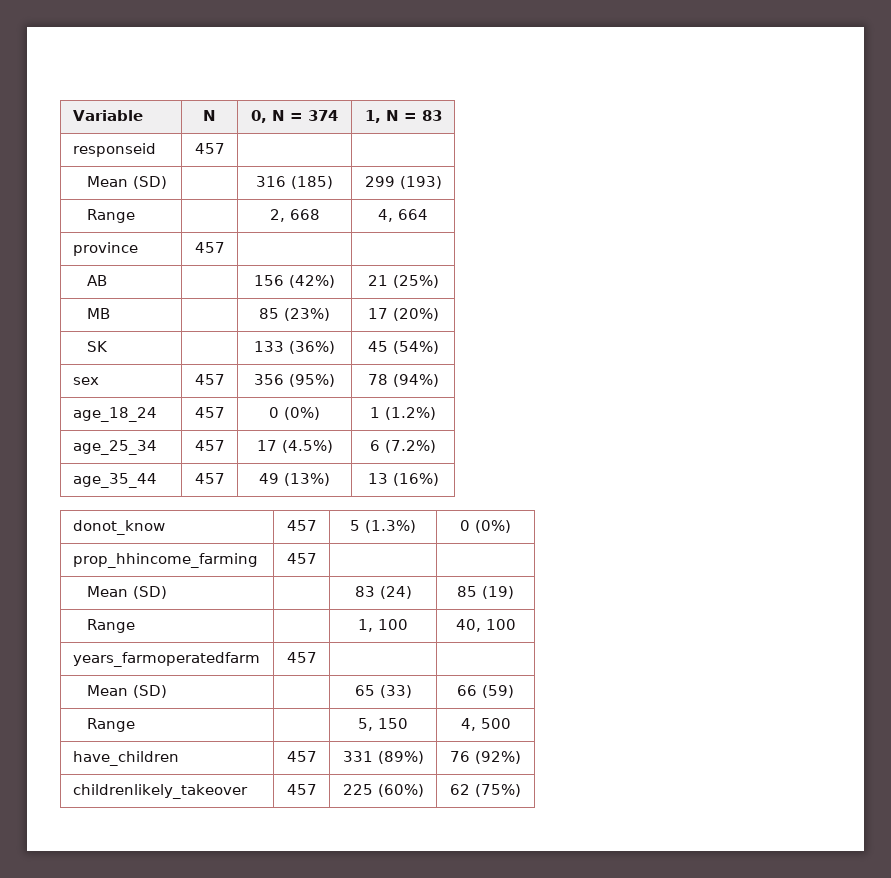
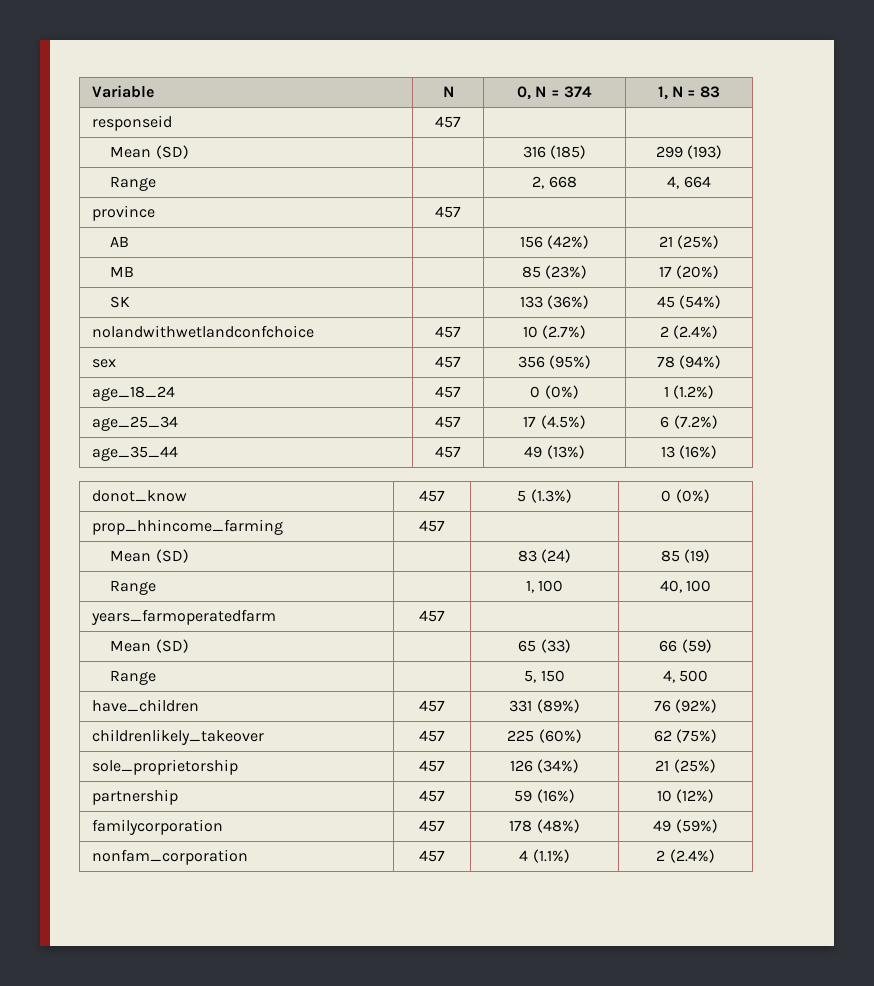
+ nolandwithwetlandconfchoice | 457 | 10 (2.7%) | 2 (2.4%)
+ sole_proprietorship | 457 | 126 (34%) | 21 (25%)
+ partnership | 457 | 59 (16%) | 10 (12%)
+ familycorporation | 457 | 178 (48%) | 49 (59%)
+ nonfam_corporation | 457 | 4 (1.1%) | 2 (2.4%)

